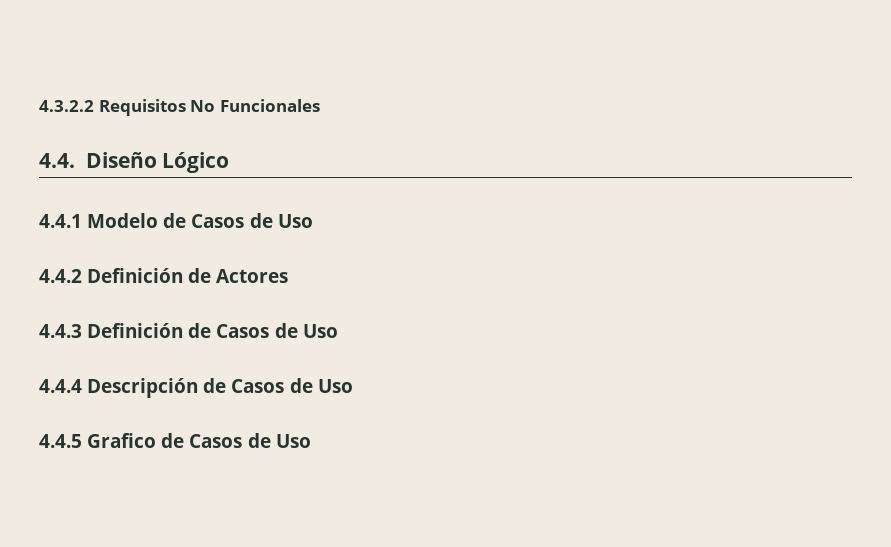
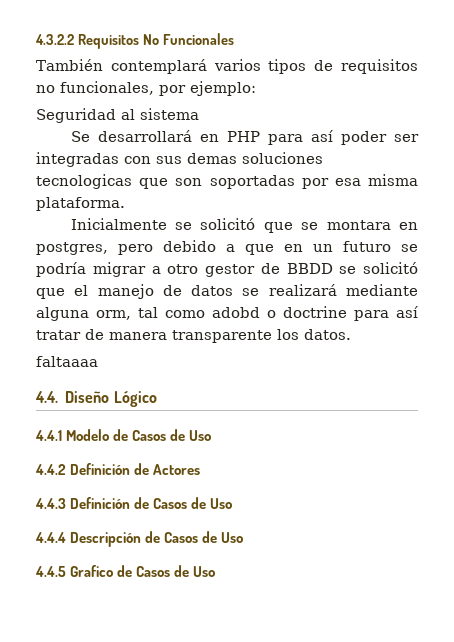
+ También contemplará varios tipos de requisitos no funcionales, por ejemplo:
+ Seguridad al sistema
+ Se desarrollará en PHP para así poder ser integradas con sus demas soluciones tecnologicas que son soportadas por esa misma plataforma.
+ Inicialmente se solicitó que se montara en postgres, pero debido a que en un futuro se podría migrar a otro gestor de BBDD se solicitó que el manejo de datos se realizará mediante alguna orm, tal como adobd o doctrine para así tratar de manera transparente los datos.
+ faltaaaa

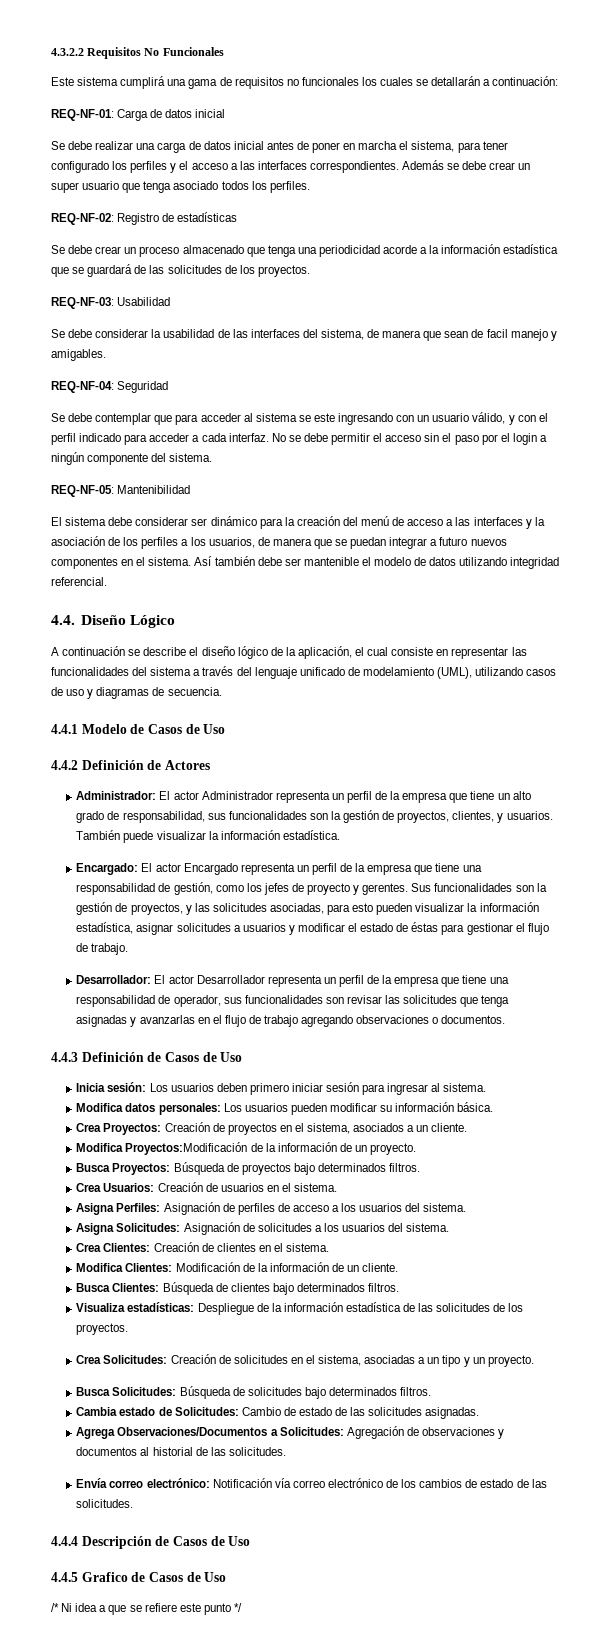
- También contemplará varios tipos de requisitos no funcionales, por ejemplo:
- Seguridad al sistema
- Se desarrollará en PHP para así poder ser integradas con sus demas soluciones tecnologicas que son soportadas por esa misma plataforma.
- Inicialmente se solicitó que se montara en postgres, pero debido a que en un futuro se podría migrar a otro gestor de BBDD se solicitó que el manejo de datos se realizará mediante alguna orm, tal como adobd o doctrine para así tratar de manera transparente los datos.
- faltaaaa
+ Este sistema cumplirá una gama de requisitos no funcionales los cuales se detallarán a continuación:
+ REQ-NF-01: Carga de datos inicial
+ Se debe realizar una carga de datos inicial antes de poner en marcha el sistema, para tener configurado los perfiles y el acceso a las interfaces correspondientes. Además se debe crear un super usuario que tenga asociado todos los perfiles.
+ REQ-NF-02: Registro de estadísticas
+ Se debe crear un proceso almacenado que tenga una periodicidad acorde a la información estadística que se guardará de las solicitudes de los proyectos.
+ REQ-NF-03: Usabilidad
+ Se debe considerar la usabilidad de las interfaces del sistema, de manera que sean de facil manejo y amigables.
+ REQ-NF-04: Seguridad
+ Se debe contemplar que para acceder al sistema se este ingresando con un usuario válido, y con el perfil indicado para acceder a cada interfaz. No se debe permitir el acceso sin el paso por el login a ningún componente del sistema.
+ REQ-NF-05: Mantenibilidad
+ El sistema debe considerar ser dinámico para la creación del menú de acceso a las interfaces y la asociación de los perfiles a los usuarios, de manera que se puedan integrar a futuro nuevos componentes en el sistema. Así también debe ser mantenible el modelo de datos utilizando integridad referencial.
  4.4. Diseño Lógico
+ A continuación se describe el diseño lógico de la aplicación, el cual consiste en representar las funcionalidades del sistema a través del lenguaje unificado de modelamiento (UML), utilizando casos de uso y diagramas de secuencia.
+ Administrador: El actor Administrador representa un perfil de la empresa que tiene un alto grado de responsabilidad, sus funcionalidades son la gestión de proyectos, clientes, y usuarios. También puede visualizar la información estadística.
+ Encargado: El actor Encargado representa un perfil de la empresa que tiene una responsabilidad de gestión, como los jefes de proyecto y gerentes. Sus funcionalidades son la gestión de proyectos, y las solicitudes asociadas, para esto pueden visualizar la información estadística, asignar solicitudes a usuarios y modificar el estado de éstas para gestionar el flujo de trabajo.
+ Desarrollador: El actor Desarrollador representa un perfil de la empresa que tiene una responsabilidad de operador, sus funcionalidades son revisar las solicitudes que tenga asignadas y avanzarlas en el flujo de trabajo agregando observaciones o documentos.
+ Inicia sesión: Los usuarios deben primero iniciar sesión para ingresar al sistema.
+ Modifica datos personales: Los usuarios pueden modificar su información básica.
+ Crea Proyectos: Creación de proyectos en el sistema, asociados a un cliente.
+ Modifica Proyectos:Modificación de la información de un proyecto.
+ Busca Proyectos: Búsqueda de proyectos bajo determinados filtros.
+ Crea Usuarios: Creación de usuarios en el sistema.
+ Asigna Perfiles: Asignación de perfiles de acceso a los usuarios del sistema.
+ Asigna Solicitudes: Asignación de solicitudes a los usuarios del sistema.
+ Crea Clientes: Creación de clientes en el sistema.
+ Modifica Clientes: Modificación de la información de un cliente.
+ Busca Clientes: Búsqueda de clientes bajo determinados filtros.
+ Visualiza estadísticas: Despliegue de la información estadística de las solicitudes de los proyectos.
+ Crea Solicitudes: Creación de solicitudes en el sistema, asociadas a un tipo y un proyecto.
+ Busca Solicitudes: Búsqueda de solicitudes bajo determinados filtros.
+ Cambia estado de Solicitudes: Cambio de estado de las solicitudes asignadas.
+ Agrega Observaciones/Documentos a Solicitudes: Agregación de observaciones y documentos al historial de las solicitudes.
+ Envía correo electrónico: Notificación vía correo electrónico de los cambios de estado de las solicitudes.
+ /* Ni idea a que se refiere este punto */

